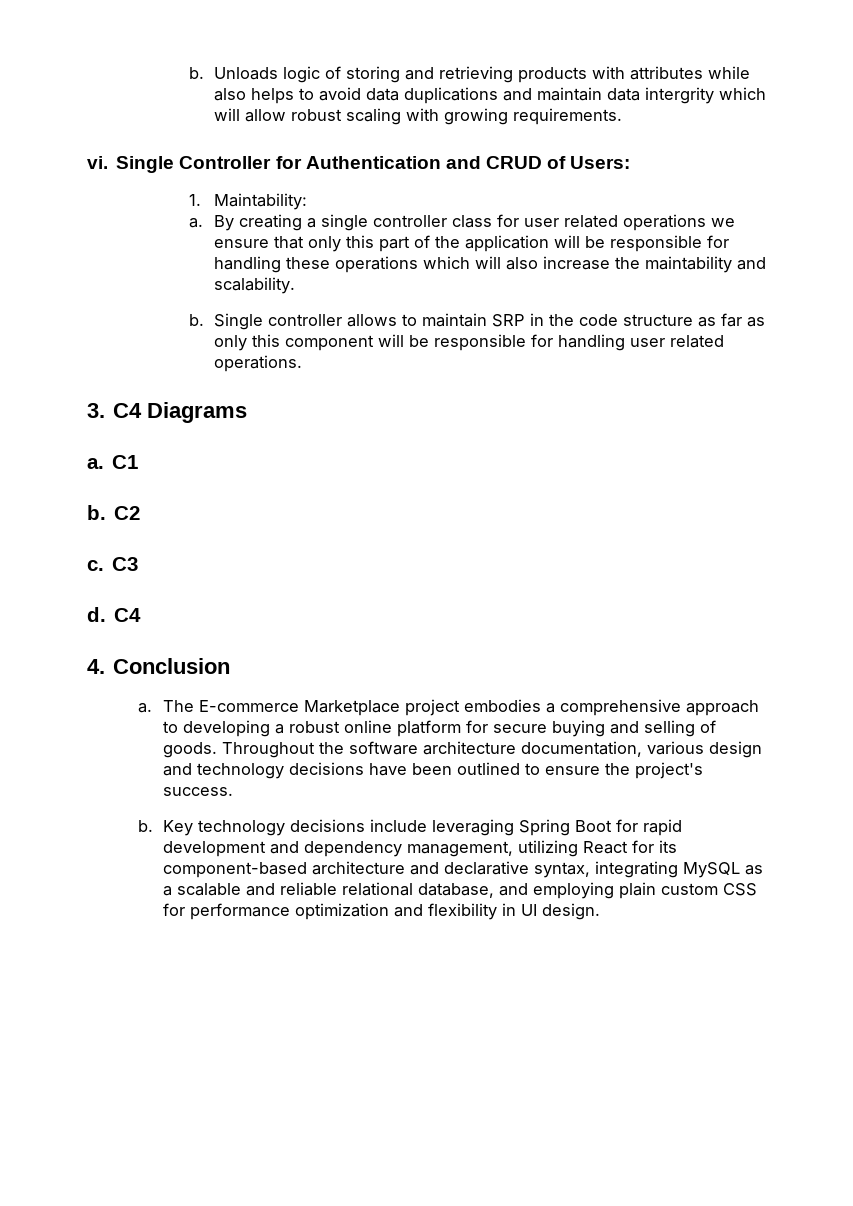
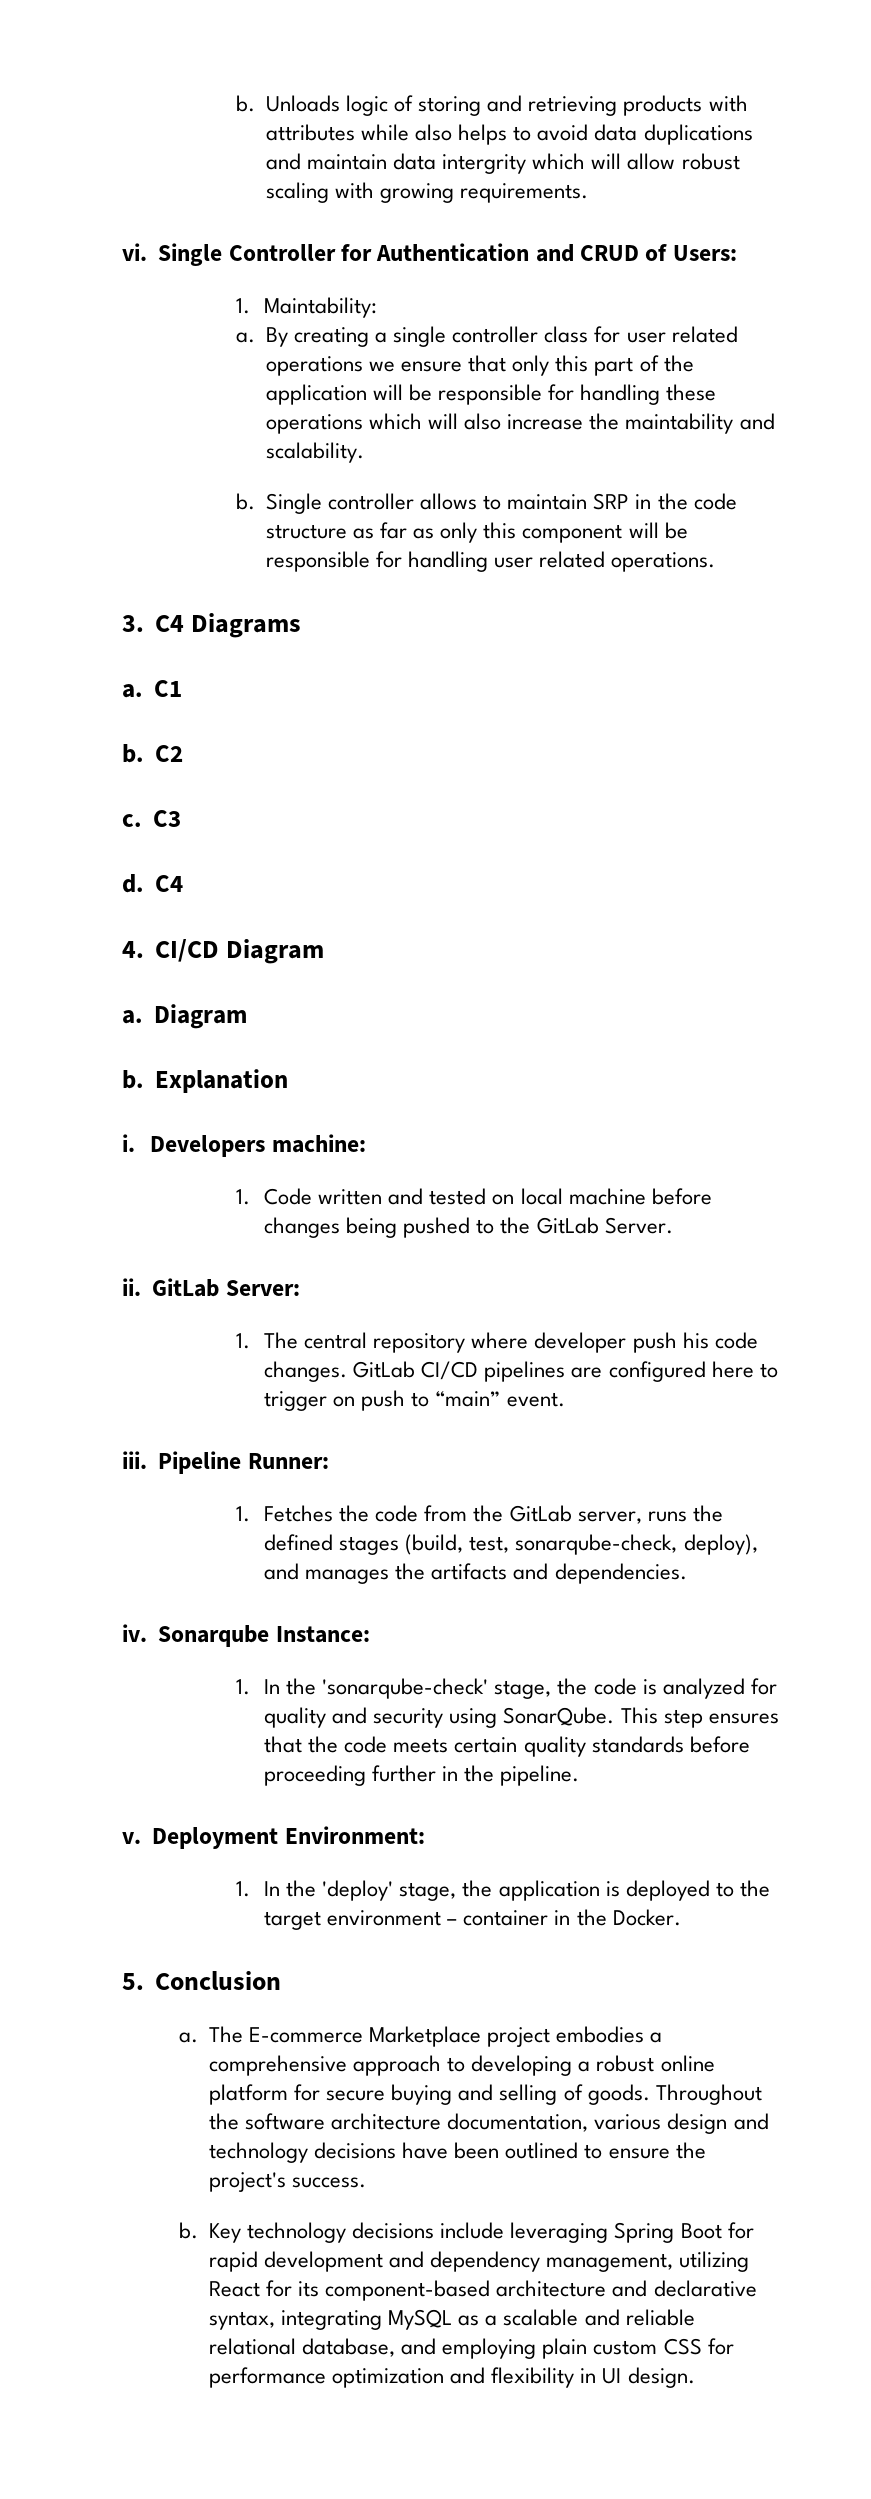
- 4. Conclusion
+ 4. CI/CD Diagram
+ a. Diagram
+ b. Explanation
+ i. Developers machine:
+ 1. Code written and tested on local machine before changes being pushed to the GitLab Server.
+ ii. GitLab Server:
+ 1. The central repository where developer push his code changes. GitLab CI/CD pipelines are configured here to trigger on push to “main” event.
+ iii. Pipeline Runner:
+ 1. Fetches the code from the GitLab server, runs the defined stages (build, test, sonarqube-check, deploy), and manages the artifacts and dependencies.
+ iv. Sonarqube Instance:
+ 1. In the 'sonarqube-check' stage, the code is analyzed for quality and security using SonarQube. This step ensures that the code meets certain quality standards before proceeding further in the pipeline.
+ v. Deployment Environment:
+ 1. In the 'deploy' stage, the application is deployed to the target environment – container in the Docker.
+ 5. Conclusion

